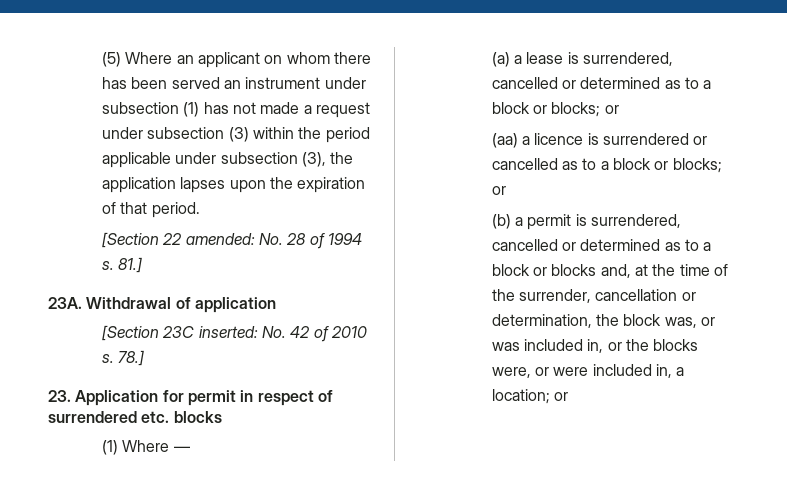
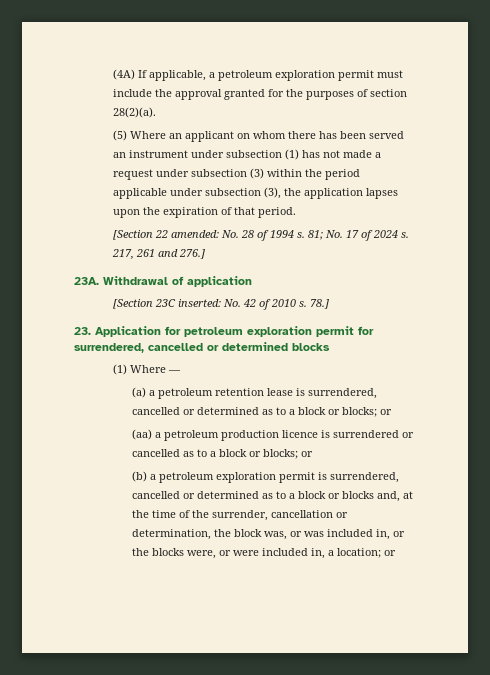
+ (4A) If applicable, a petroleum exploration permit must include the approval granted for the purposes of section 28(2)(a).
- 81.]
+ 81; No. 17 of 2024 s. 217, 261 and 276.]
- 23. Application for permit in respect of surrendered etc. blocks
+ 23. Application for petroleum exploration permit for surrendered, cancelled or determined blocks
- (a) a lease is surrendered, cancelled or determined as to a block or blocks; or
+ (a) a petroleum retention lease is surrendered, cancelled or determined as to a block or blocks; or
- (aa) a licence is surrendered or cancelled as to a block or blocks; or
+ (aa) a petroleum production licence is surrendered or cancelled as to a block or blocks; or
- (b) a permit is surrendered, cancelled or determined as to a block or blocks and, at the time of the surrender, cancellation or determination, the block was, or was included in, or the blocks were, or were included in, a location; or
+ (b) a petroleum exploration permit is surrendered, cancelled or determined as to a block or blocks and, at the time of the surrender, cancellation or determination, the block was, or was included in, or the blocks were, or were included in, a location; or

